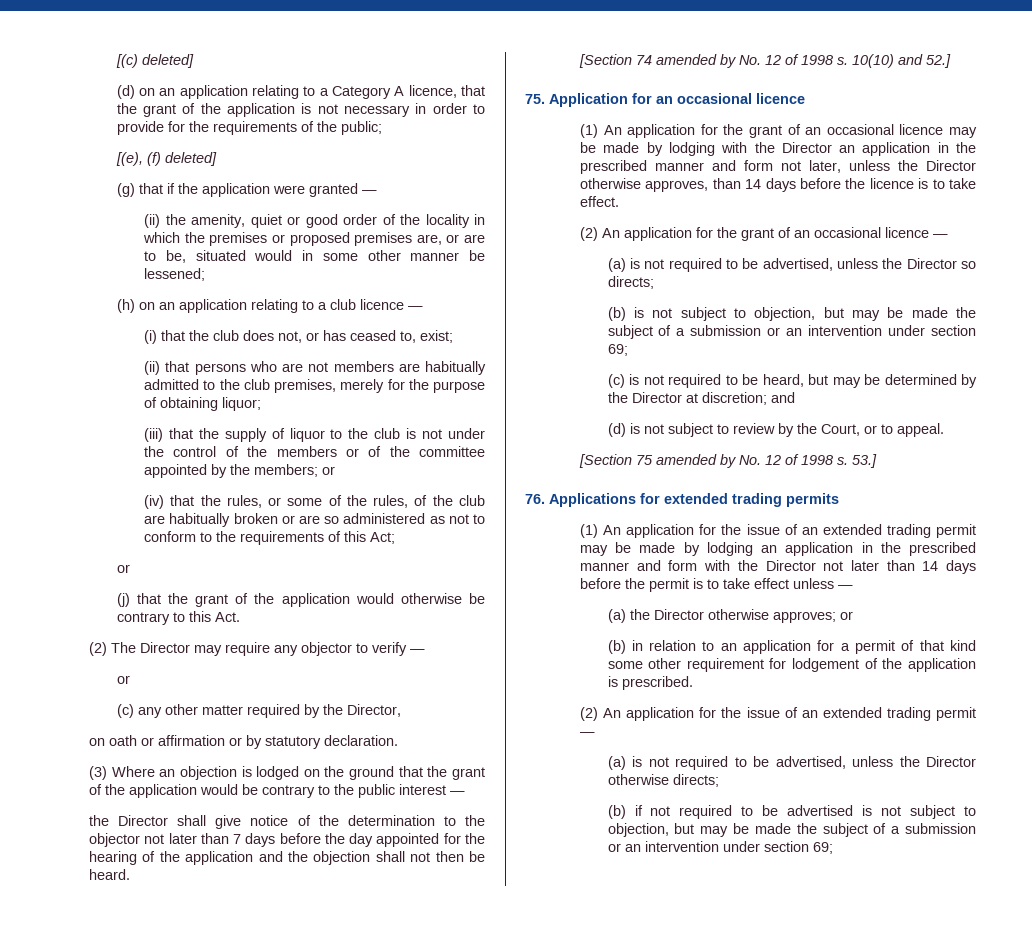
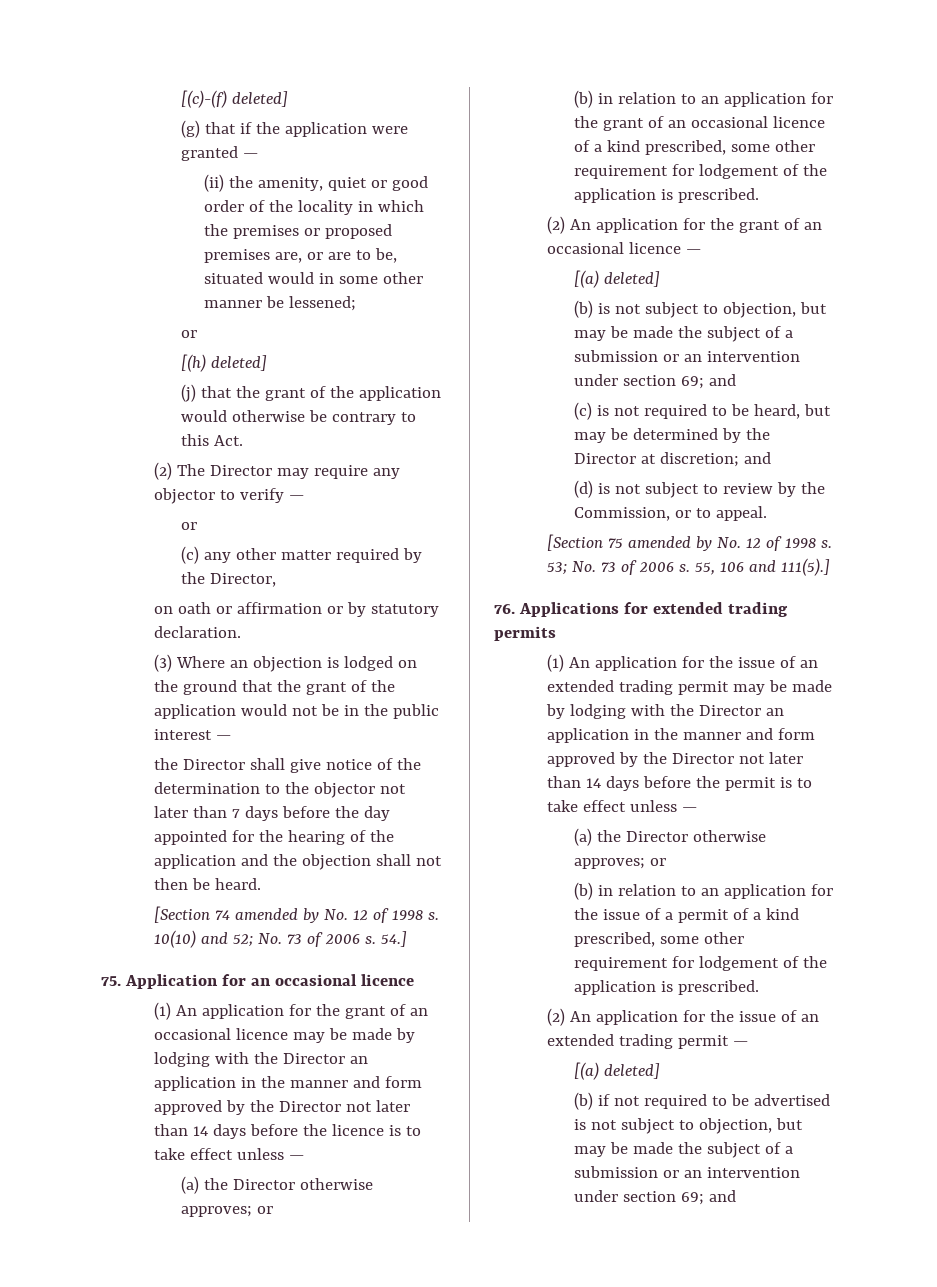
- [(c) deleted]
- (d) on an application relating to a Category A licence, that the grant of the application is not necessary in order to provide for the requirements of the public;
- [(e), (f) deleted]
+ [(c)-(f) deleted]
  (ii) the amenity, quiet or good order of the locality in which the premises or proposed premises are, or are to be, situated would in some other manner be lessened;
- (h) on an application relating to a club licence —
- (i) that the club does not, or has ceased to, exist;
- (ii) that persons who are not members are habitually admitted to the club premises, merely for the purpose of obtaining liquor;
- (iii) that the supply of liquor to the club is not under the control of the members or of the committee appointed by the members; or
- (iv) that the rules, or some of the rules, of the club are habitually broken or are so administered as not to conform to the requirements of this Act;
  or
+ [(h) deleted]
- (3) Where an objection is lodged on the ground that the grant of the application would be contrary to the public interest —
+ (3) Where an objection is lodged on the ground that the grant of the application would not be in the public interest —
- 10(10) and 52.]
+ 10(10) and 52; No. 73 of 2006 s. 54.]
- (1) An application for the grant of an occasional licence may be made by lodging with the Director an application in the prescribed manner and form not later, unless the Director otherwise approves, than 14 days before the licence is to take effect.
+ (1) An application for the grant of an occasional licence may be made by lodging with the Director an application in the manner and form approved by the Director not later than 14 days before the licence is to take effect unless —
+ (a) the Director otherwise approves; or
+ (b) in relation to an application for the grant of an occasional licence of a kind prescribed, some other requirement for lodgement of the application is prescribed.
  (2) An application for the grant of an occasional licence —
- (a) is not required to be advertised, unless the Director so directs;
+ [(a) deleted]
- (b) is not subject to objection, but may be made the subject of a submission or an intervention under section 69;
+ (b) is not subject to objection, but may be made the subject of a submission or an intervention under section 69; and
- (d) is not subject to review by the Court, or to appeal.
+ (d) is not subject to review by the Commission, or to appeal.
- 53.]
+ 53; No. 73 of 2006 s. 55, 106 and 111(5).]
- (1) An application for the issue of an extended trading permit may be made by lodging an application in the prescribed manner and form with the Director not later than 14 days before the permit is to take effect unless —
+ (1) An application for the issue of an extended trading permit may be made by lodging with the Director an application in the manner and form approved by the Director not later than 14 days before the permit is to take effect unless —
- (b) in relation to an application for a permit of that kind some other requirement for lodgement of the application is prescribed.
+ (b) in relation to an application for the issue of a permit of a kind prescribed, some other requirement for lodgement of the application is prescribed.
  (2) An application for the issue of an extended trading permit —
- (a) is not required to be advertised, unless the Director otherwise directs;
+ [(a) deleted]
- (b) if not required to be advertised is not subject to objection, but may be made the subject of a submission or an intervention under section 69;
+ (b) if not required to be advertised is not subject to objection, but may be made the subject of a submission or an intervention under section 69; and

